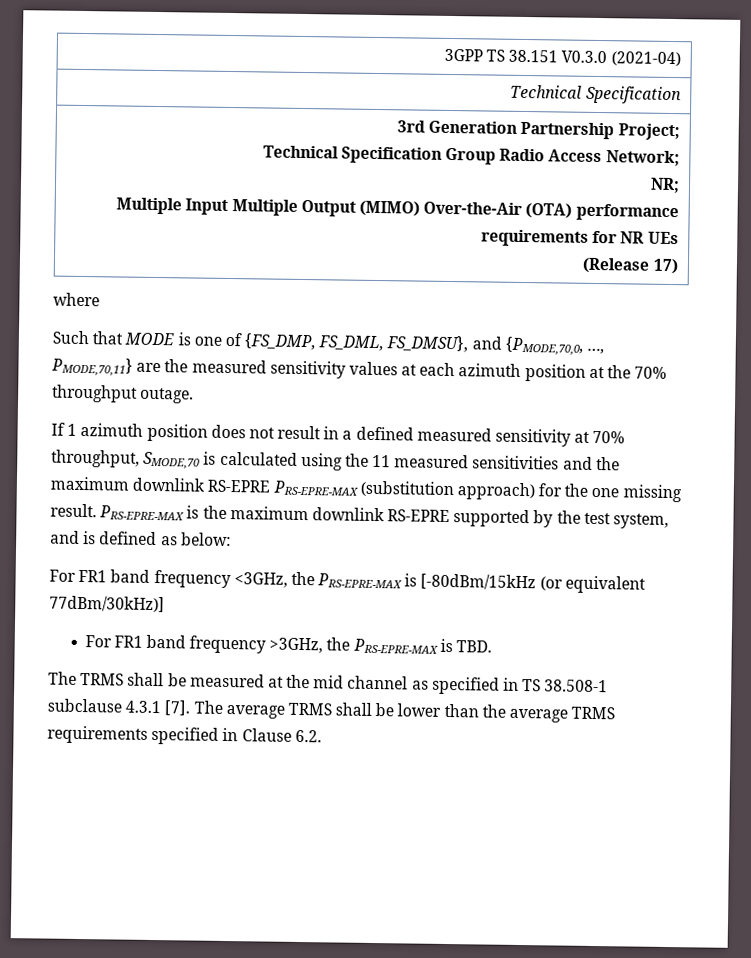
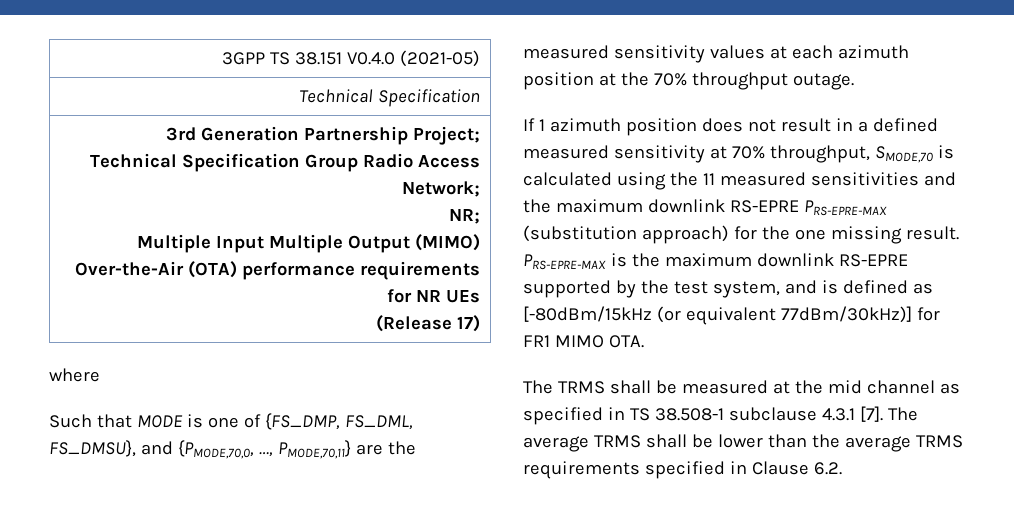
- 3GPP TS 38.151 V0.3.0 (2021-04)
+ 3GPP TS 38.151 V0.4.0 (2021-05)
- PRS-EPRE-MAX is the maximum downlink RS-EPRE supported by the test system, and is defined as below:
- For FR1 band frequency <3GHz, the PRS-EPRE-MAX is [-80dBm/15kHz (or equivalent 77dBm/30kHz)]
- For FR1 band frequency >3GHz, the PRS-EPRE-MAX is TBD.
+ PRS-EPRE-MAX is the maximum downlink RS-EPRE supported by the test system, and is defined as [-80dBm/15kHz (or equivalent 77dBm/30kHz)] for FR1 MIMO OTA.

